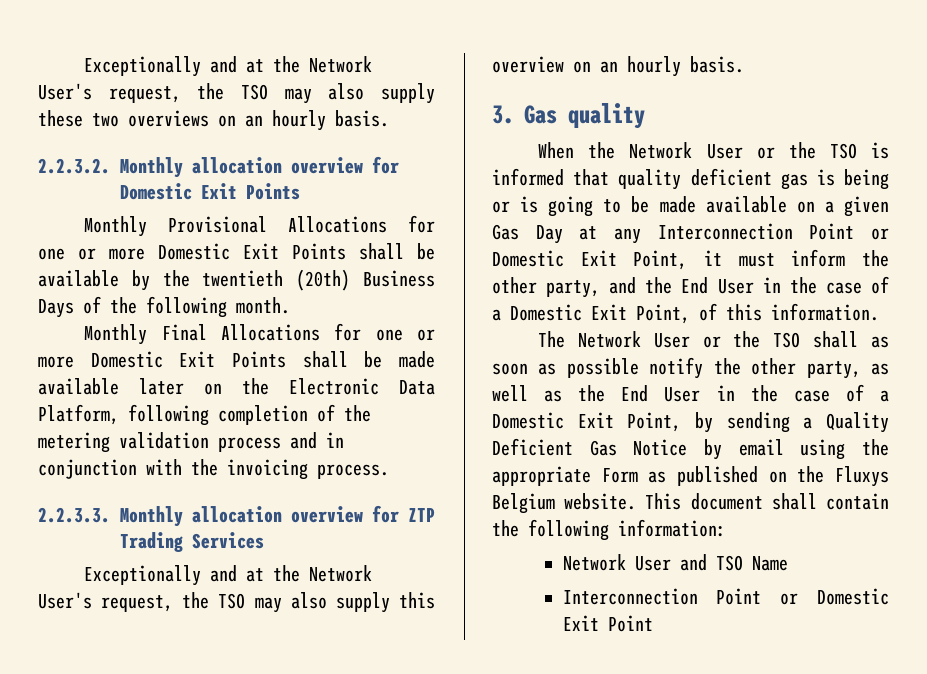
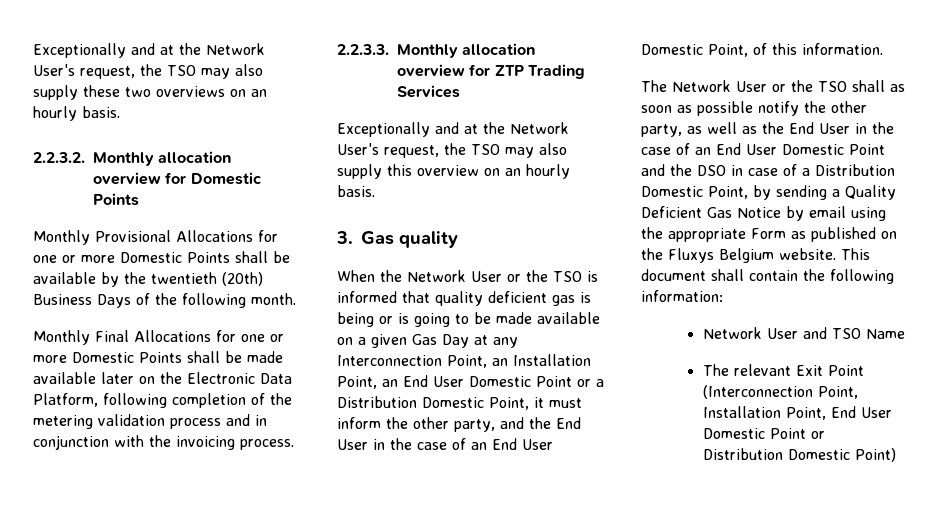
- 2.2.3.2. Monthly allocation overview for Domestic Exit Points
+ 2.2.3.2. Monthly allocation overview for Domestic Points
- Monthly Provisional Allocations for one or more Domestic Exit Points shall be available by the twentieth (20th) Business Days of the following month.
+ Monthly Provisional Allocations for one or more Domestic Points shall be available by the twentieth (20th) Business Days of the following month.
- Monthly Final Allocations for one or more Domestic Exit Points shall be made available later on the Electronic Data Platform, following completion of the metering validation process and in conjunction with the invoicing process.
+ Monthly Final Allocations for one or more Domestic Points shall be made available later on the Electronic Data Platform, following completion of the metering validation process and in conjunction with the invoicing process.
- When the Network User or the TSO is informed that quality deficient gas is being or is going to be made available on a given Gas Day at any Interconnection Point or Domestic Exit Point, it must inform the other party, and the End User in the case of a Domestic Exit Point, of this information.
+ When the Network User or the TSO is informed that quality deficient gas is being or is going to be made available on a given Gas Day at any Interconnection Point, an Installation Point, an End User Domestic Point or a Distribution Domestic Point, it must inform the other party, and the End User in the case of an End User Domestic Point, of this information.
- The Network User or the TSO shall as soon as possible notify the other party, as well as the End User in the case of a Domestic Exit Point, by sending a Quality Deficient Gas Notice by email using the appropriate Form as published on the Fluxys Belgium website.
+ The Network User or the TSO shall as soon as possible notify the other party, as well as the End User in the case of an End User Domestic Point and the DSO in case of a Distribution Domestic Point, by sending a Quality Deficient Gas Notice by email using the appropriate Form as published on the Fluxys Belgium website.
- Interconnection Point or Domestic Exit Point
+ The relevant Exit Point (Interconnection Point, Installation Point, End User Domestic Point or Distribution Domestic Point)

